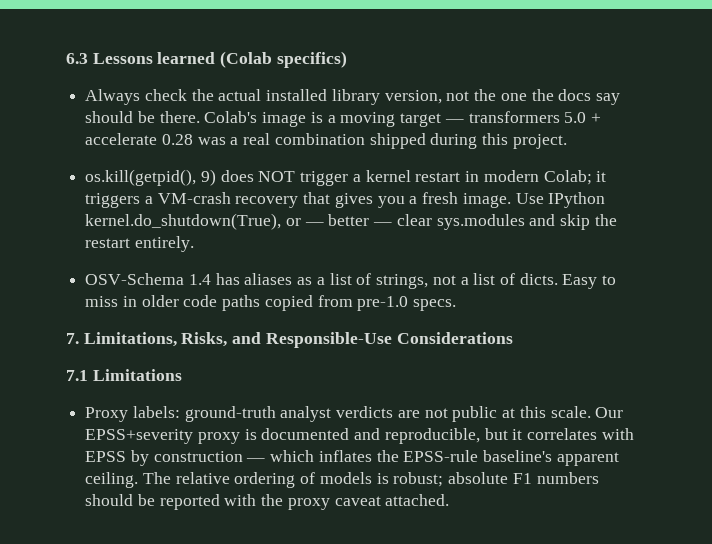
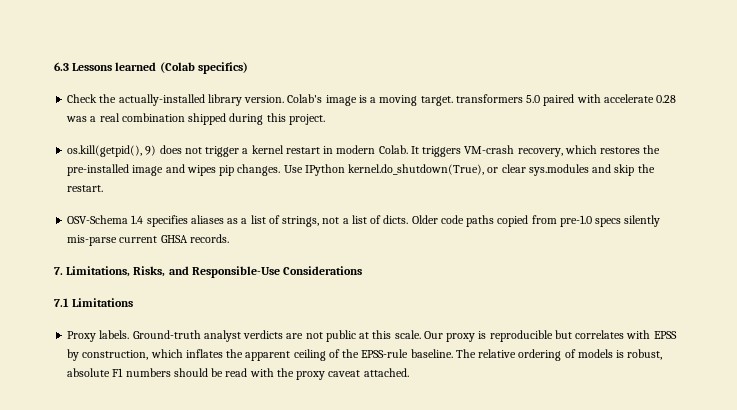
- Always check the actual installed library version, not the one the docs say should be there.
+ Check the actually-installed library version.
- Colab's image is a moving target — transformers 5.0 + accelerate 0.28 was a real combination shipped during this project.
+ Colab's image is a moving target. transformers 5.0 paired with accelerate 0.28 was a real combination shipped during this project.
- os.kill(getpid(), 9) does NOT trigger a kernel restart in modern Colab; it triggers a VM-crash recovery that gives you a fresh image.
+ os.kill(getpid(), 9) does not trigger a kernel restart in modern Colab. It triggers VM-crash recovery, which restores the pre-installed image and wipes pip changes.
- Use IPython kernel.do_shutdown(True), or — better — clear sys.modules and skip the restart entirely.
+ Use IPython kernel.do_shutdown(True), or clear sys.modules and skip the restart.
- OSV-Schema 1.4 has aliases as a list of strings, not a list of dicts.
+ OSV-Schema 1.4 specifies aliases as a list of strings, not a list of dicts.
- Easy to miss in older code paths copied from pre-1.0 specs.
+ Older code paths copied from pre-1.0 specs silently mis-parse current GHSA records.
- Proxy labels: ground-truth analyst verdicts are not public at this scale.
+ Proxy labels. Ground-truth analyst verdicts are not public at this scale.
- Our EPSS+severity proxy is documented and reproducible, but it correlates with EPSS by construction — which inflates the EPSS-rule baseline's apparent ceiling.
+ Our proxy is reproducible but correlates with EPSS by construction, which inflates the apparent ceiling of the EPSS-rule baseline.
- The relative ordering of models is robust; absolute F1 numbers should be reported with the proxy caveat attached.
+ The relative ordering of models is robust, absolute F1 numbers should be read with the proxy caveat attached.

